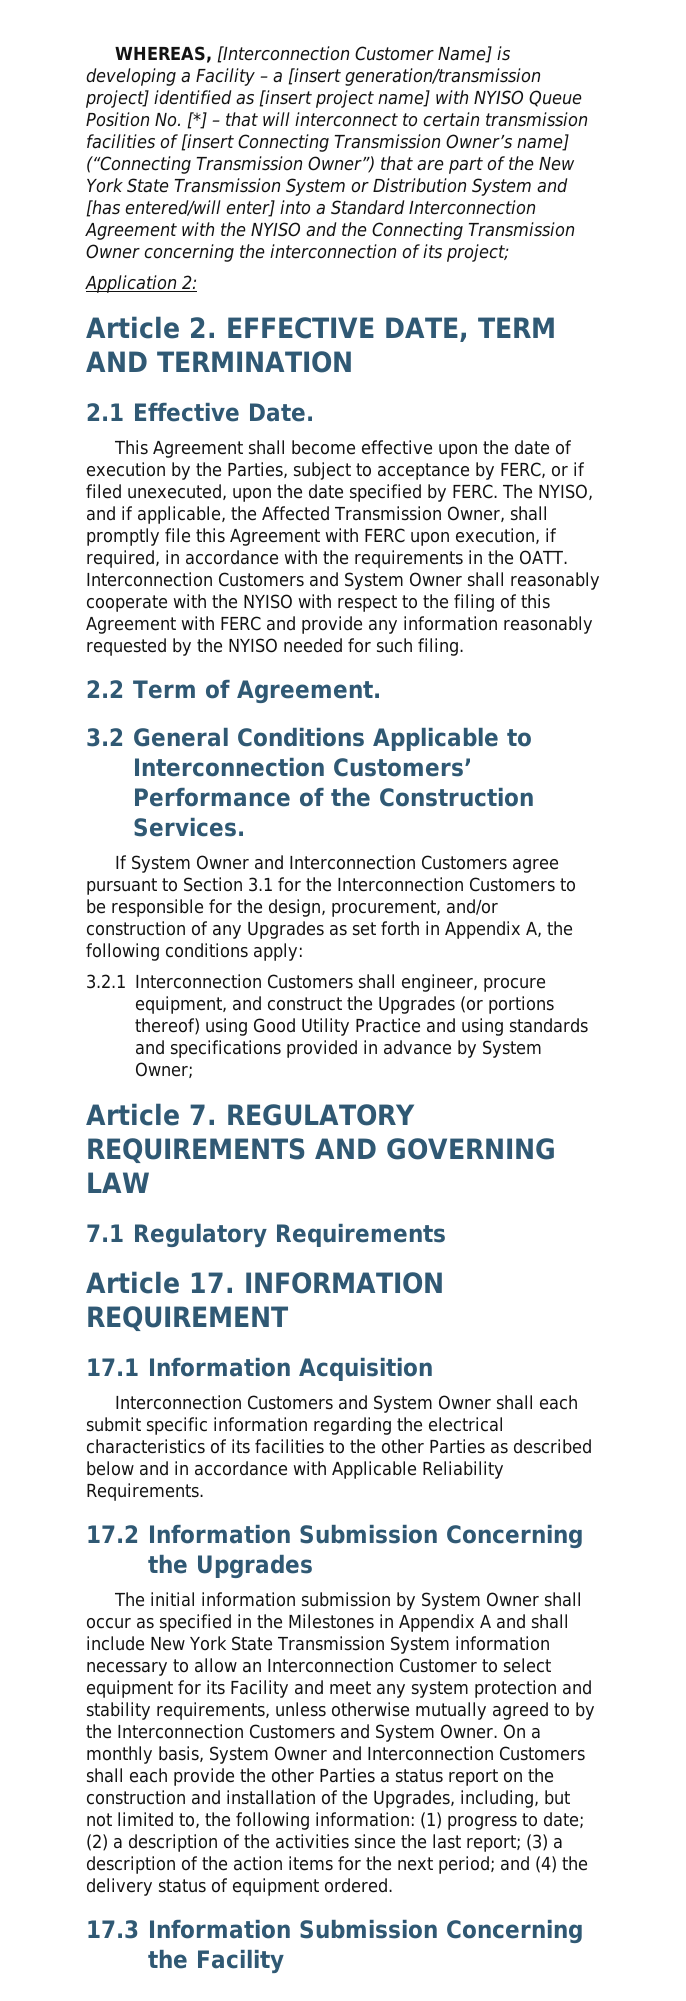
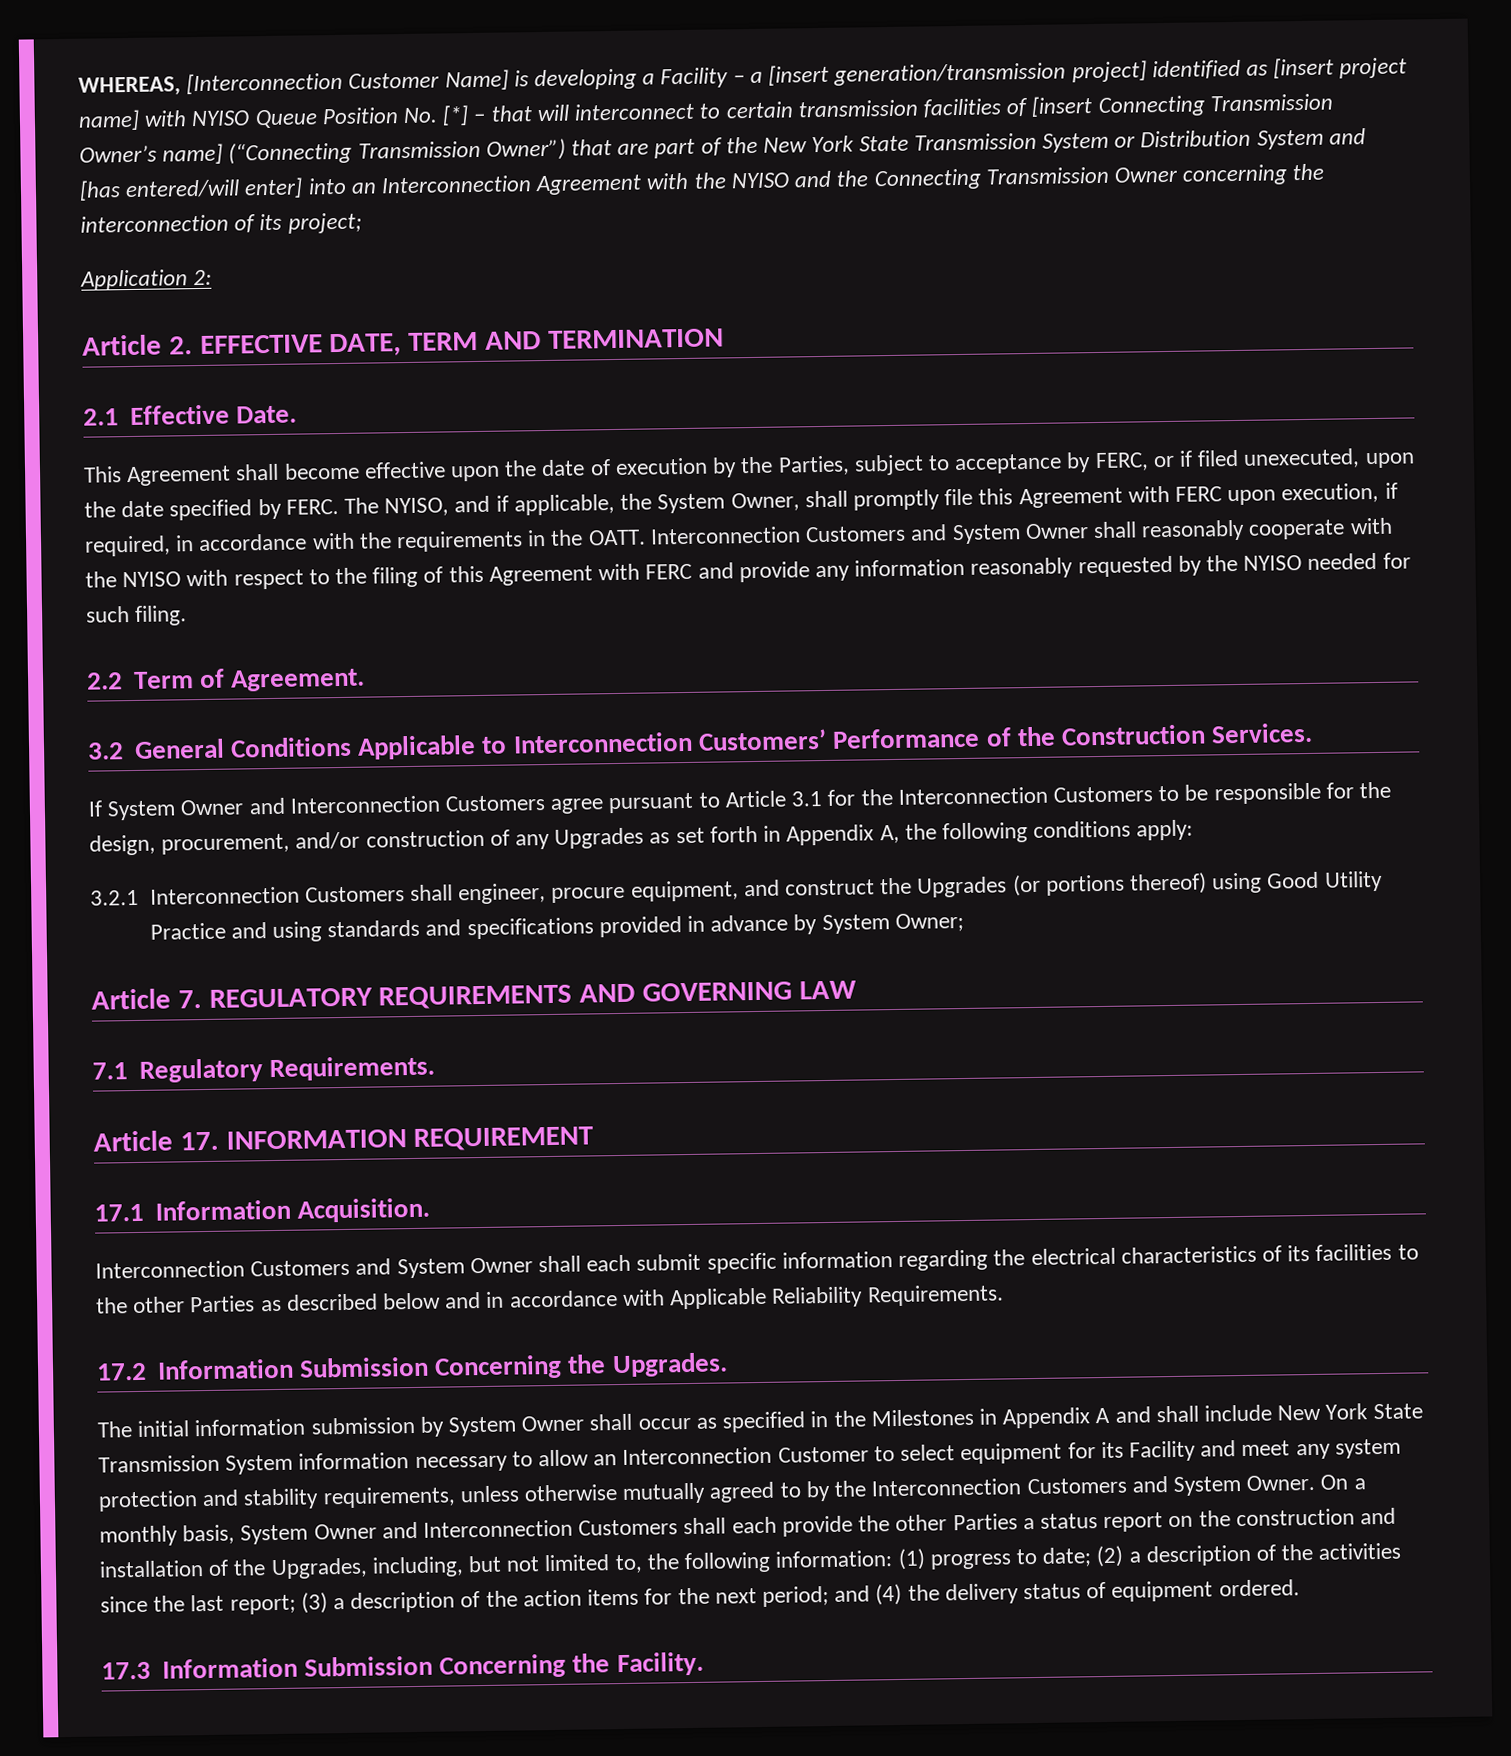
- WHEREAS, [Interconnection Customer Name] is developing a Facility – a [insert generation/transmission project] identified as [insert project name] with NYISO Queue Position No. [*] – that will interconnect to certain transmission facilities of [insert Connecting Transmission Owner’s name] (“Connecting Transmission Owner”) that are part of the New York State Transmission System or Distribution System and [has entered/will enter] into a Standard Interconnection Agreement with the NYISO and the Connecting Transmission Owner concerning the interconnection of its project;
+ WHEREAS, [Interconnection Customer Name] is developing a Facility – a [insert generation/transmission project] identified as [insert project name] with NYISO Queue Position No. [*] – that will interconnect to certain transmission facilities of [insert Connecting Transmission Owner’s name] (“Connecting Transmission Owner”) that are part of the New York State Transmission System or Distribution System and [has entered/will enter] into an Interconnection Agreement with the NYISO and the Connecting Transmission Owner concerning the interconnection of its project;
- The NYISO, and if applicable, the Affected Transmission Owner, shall promptly file this Agreement with FERC upon execution, if required, in accordance with the requirements in the OATT.
+ The NYISO, and if applicable, the System Owner, shall promptly file this Agreement with FERC upon execution, if required, in accordance with the requirements in the OATT.
- If System Owner and Interconnection Customers agree pursuant to Section 3.1 for the Interconnection Customers to be responsible for the design, procurement, and/or construction of any Upgrades as set forth in Appendix A, the following conditions apply:
+ If System Owner and Interconnection Customers agree pursuant to Article 3.1 for the Interconnection Customers to be responsible for the design, procurement, and/or construction of any Upgrades as set forth in Appendix A, the following conditions apply:
- 7.1 Regulatory Requirements
+ 7.1 Regulatory Requirements.
- 17.1 Information Acquisition
+ 17.1 Information Acquisition.
- 17.2 Information Submission Concerning the Upgrades
+ 17.2 Information Submission Concerning the Upgrades.
- 17.3 Information Submission Concerning the Facility
+ 17.3 Information Submission Concerning the Facility.

